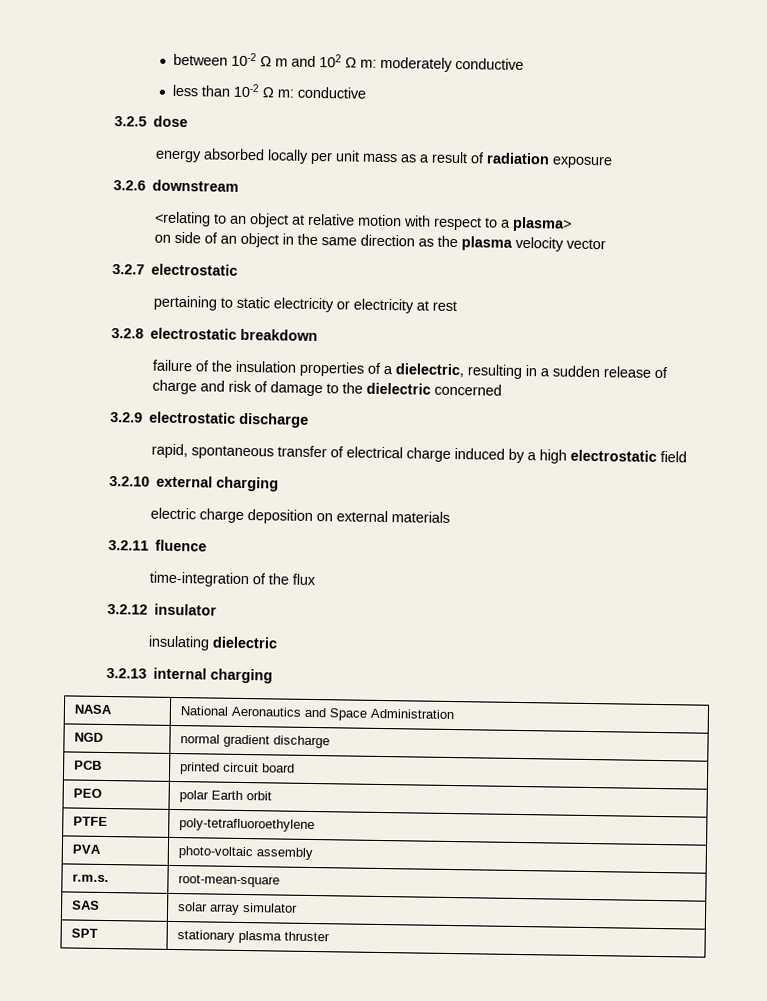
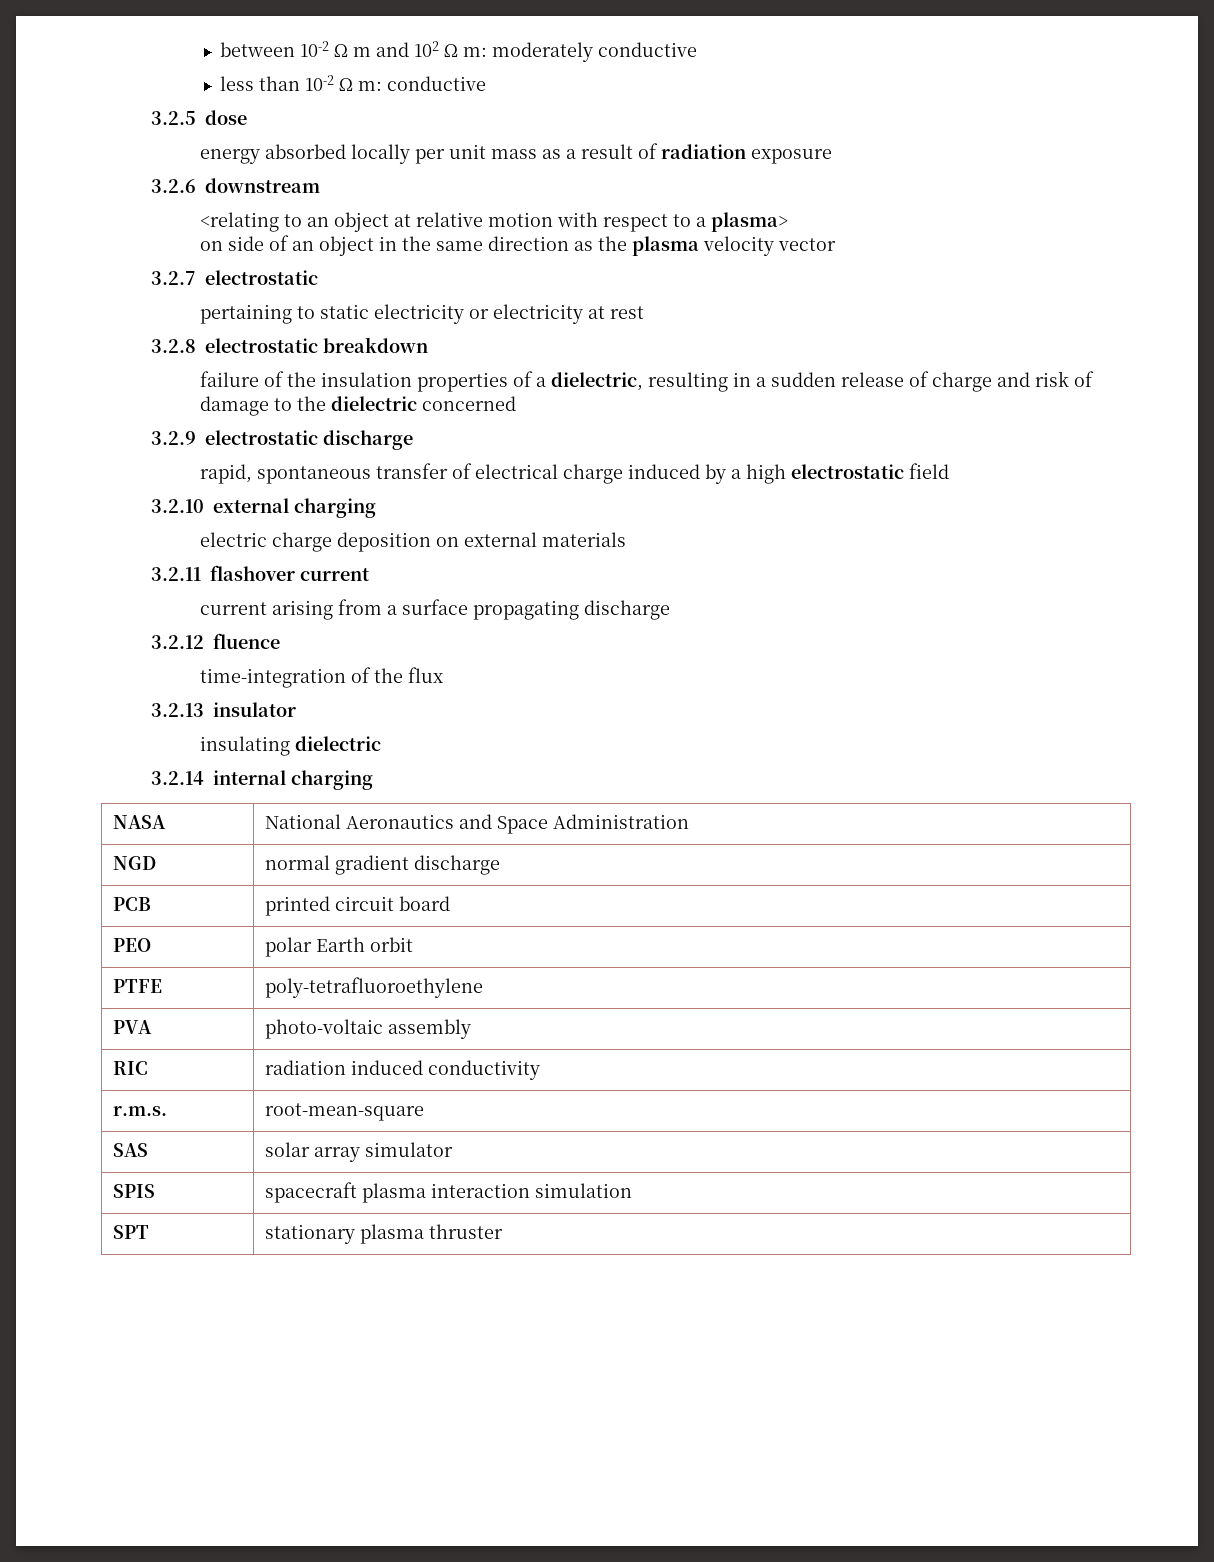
- 3.2.11 fluence
+ 3.2.11 flashover current
+ current arising from a surface propagating discharge
+ 3.2.12 fluence
- 3.2.12 insulator
+ 3.2.13 insulator
- 3.2.13 internal charging
+ 3.2.14 internal charging
+ RIC | radiation induced conductivity
+ SPIS | spacecraft plasma interaction simulation

